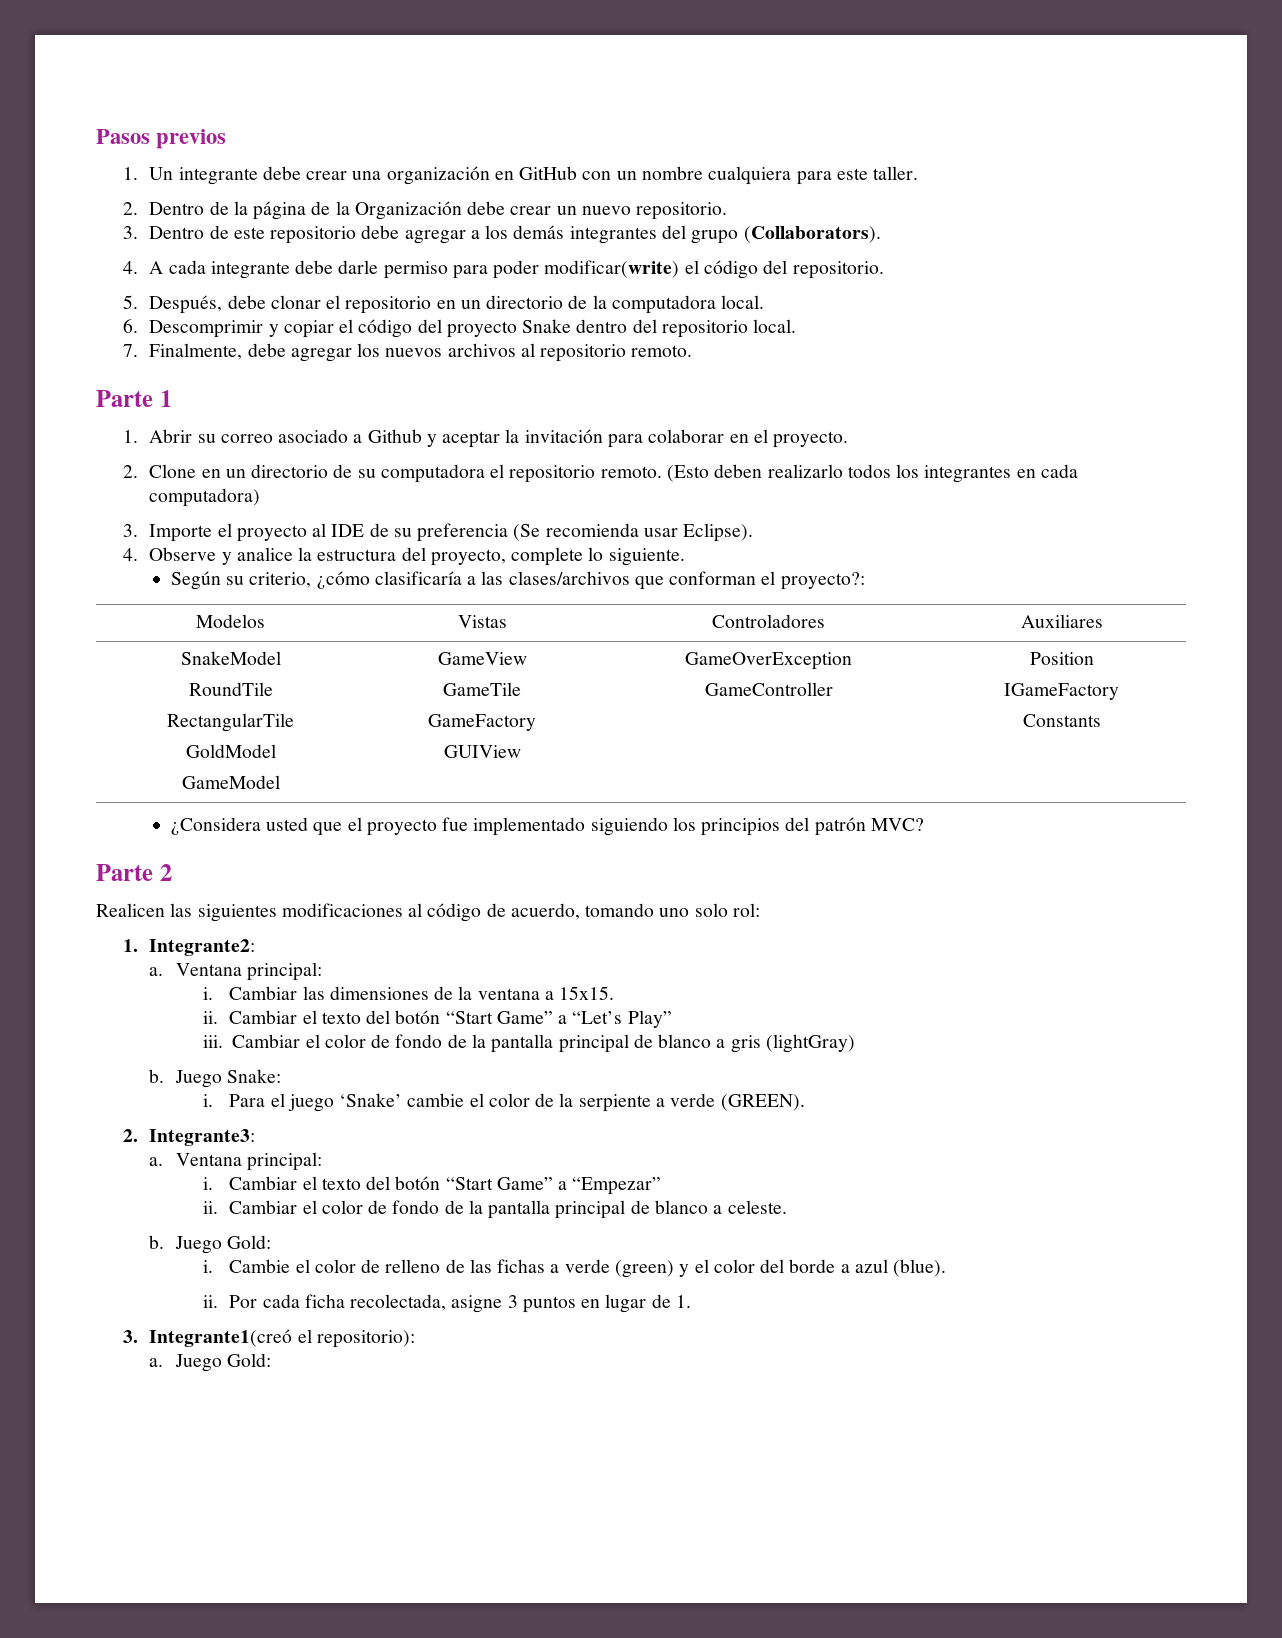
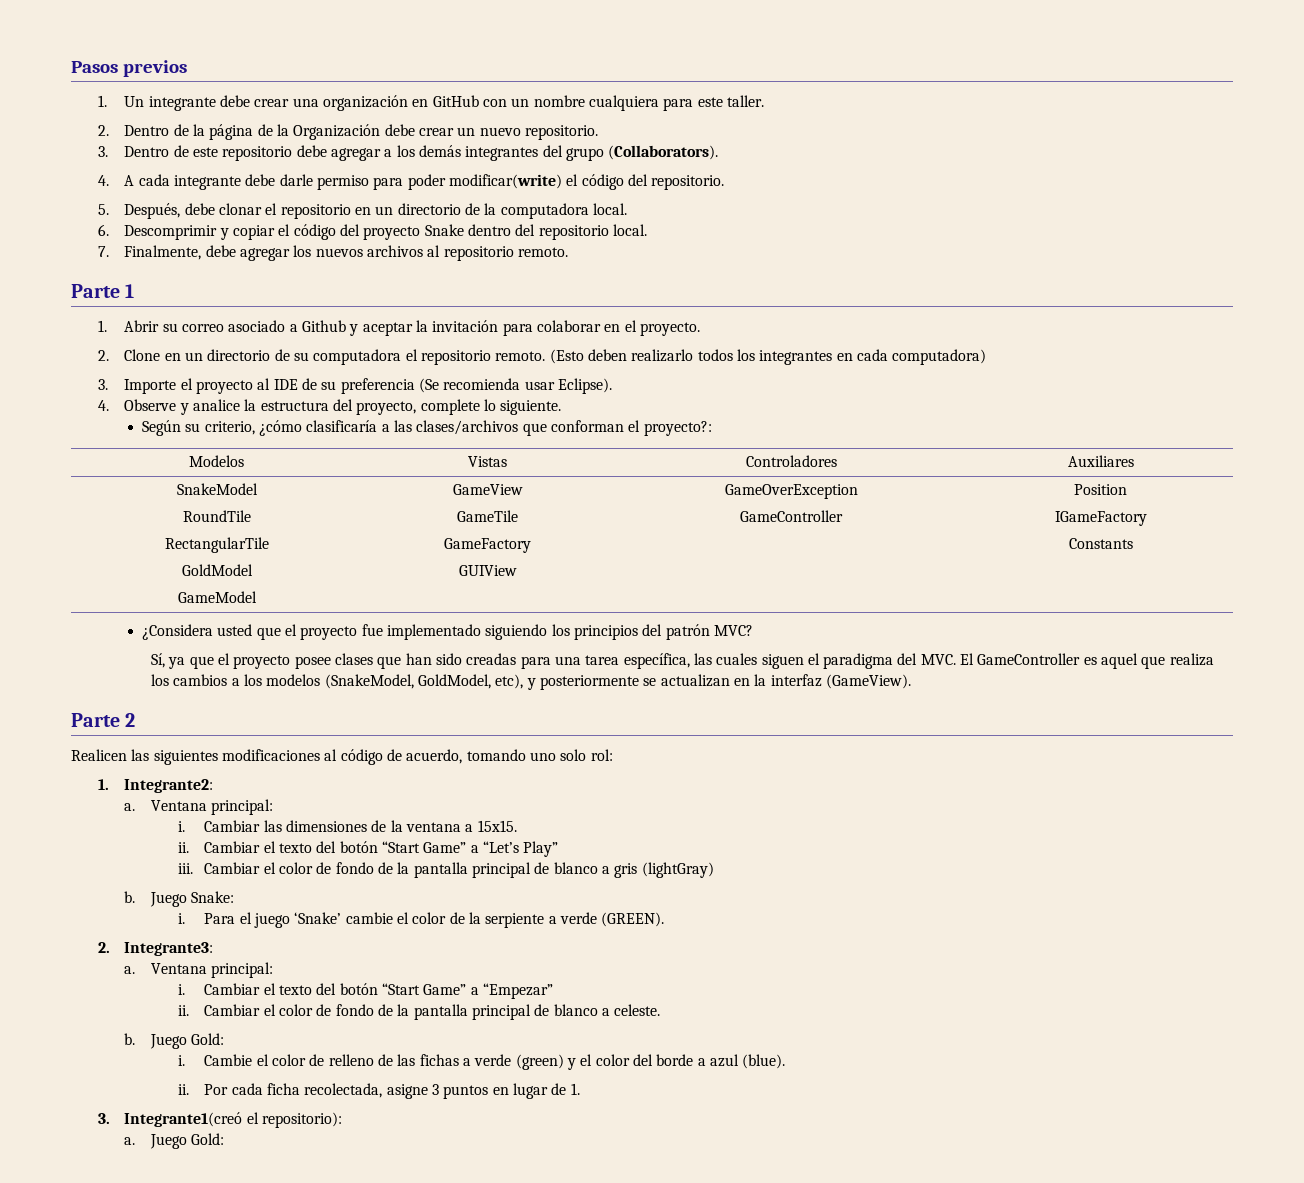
+ Sí, ya que el proyecto posee clases que han sido creadas para una tarea específica, las cuales siguen el paradigma del MVC. El GameController es aquel que realiza los cambios a los modelos (SnakeModel, GoldModel, etc), y posteriormente se actualizan en la interfaz (GameView).

